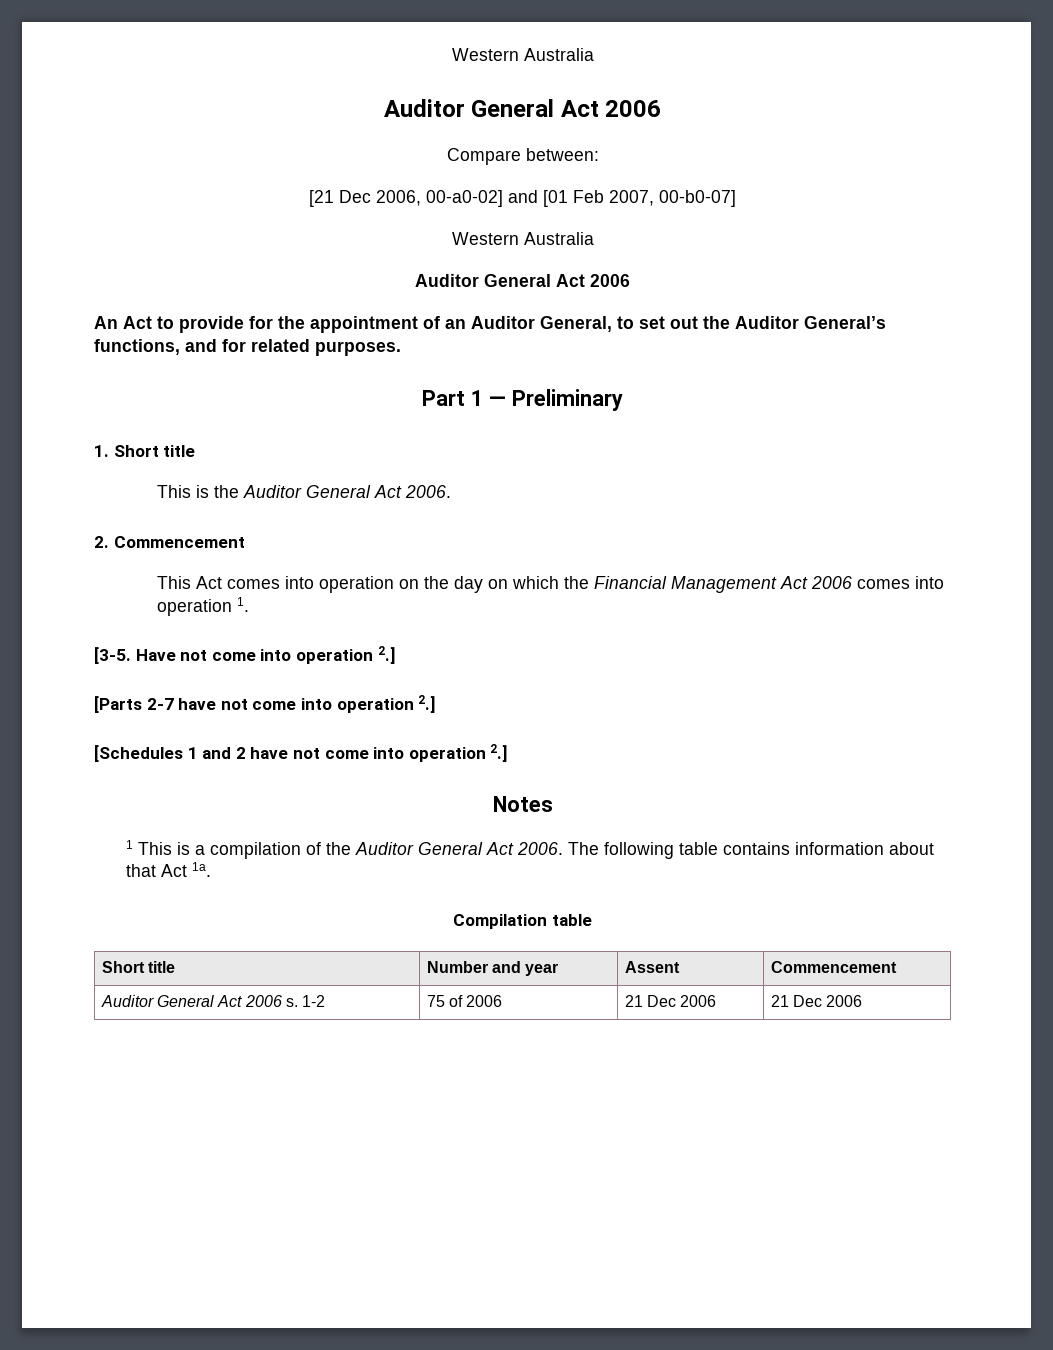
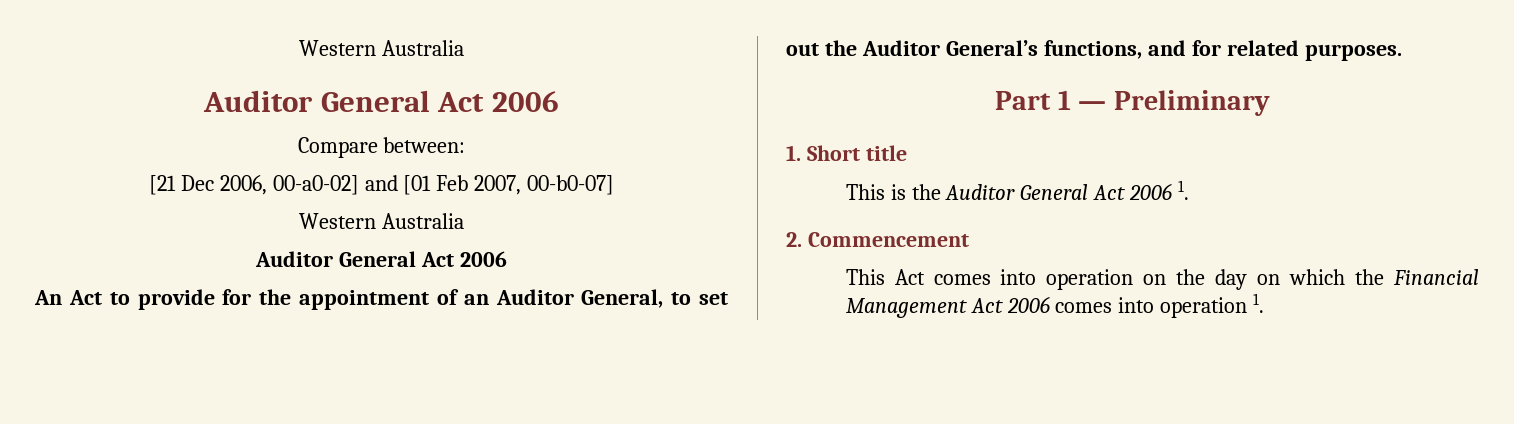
- This is the Auditor General Act 2006.
+ This is the Auditor General Act 2006 1.
- [3-5. Have not come into operation 2.]
- [Parts 2-7 have not come into operation 2.]
- [Schedules 1 and 2 have not come into operation 2.]
- Notes
- 1 This is a compilation of the Auditor General Act 2006. The following table contains information about that Act 1a.
- Compilation table
- Short title | Number and year | Assent | Commencement
- Auditor General Act 2006 s. 1-2 | 75 of 2006 | 21 Dec 2006 | 21 Dec 2006

